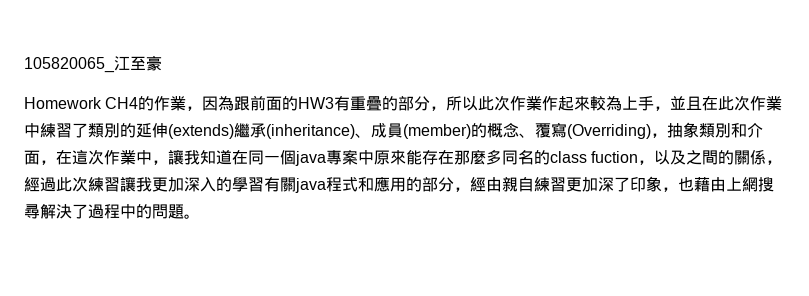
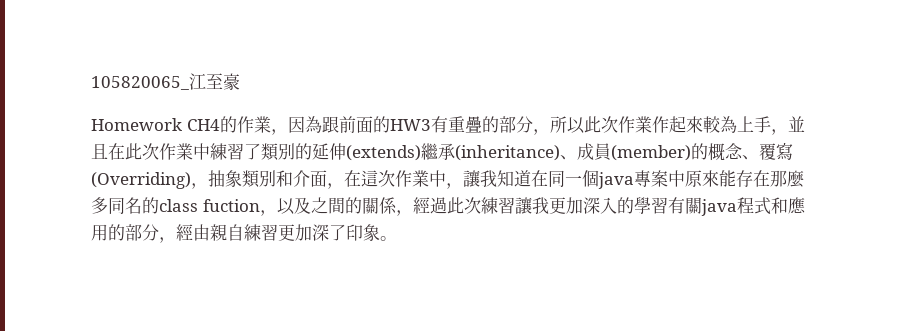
- Homework CH4的作業，因為跟前面的HW3有重疊的部分，所以此次作業作起來較為上手，並且在此次作業中練習了類別的延伸(extends)繼承(inheritance)、成員(member)的概念、覆寫(Overriding)，抽象類別和介面，在這次作業中，讓我知道在同一個java專案中原來能存在那麼多同名的class fuction，以及之間的關係，經過此次練習讓我更加深入的學習有關java程式和應用的部分，經由親自練習更加深了印象，也藉由上網搜尋解決了過程中的問題。
+ Homework CH4的作業，因為跟前面的HW3有重疊的部分，所以此次作業作起來較為上手，並且在此次作業中練習了類別的延伸(extends)繼承(inheritance)、成員(member)的概念、覆寫(Overriding)，抽象類別和介面，在這次作業中，讓我知道在同一個java專案中原來能存在那麼多同名的class fuction，以及之間的關係，經過此次練習讓我更加深入的學習有關java程式和應用的部分，經由親自練習更加深了印象。

